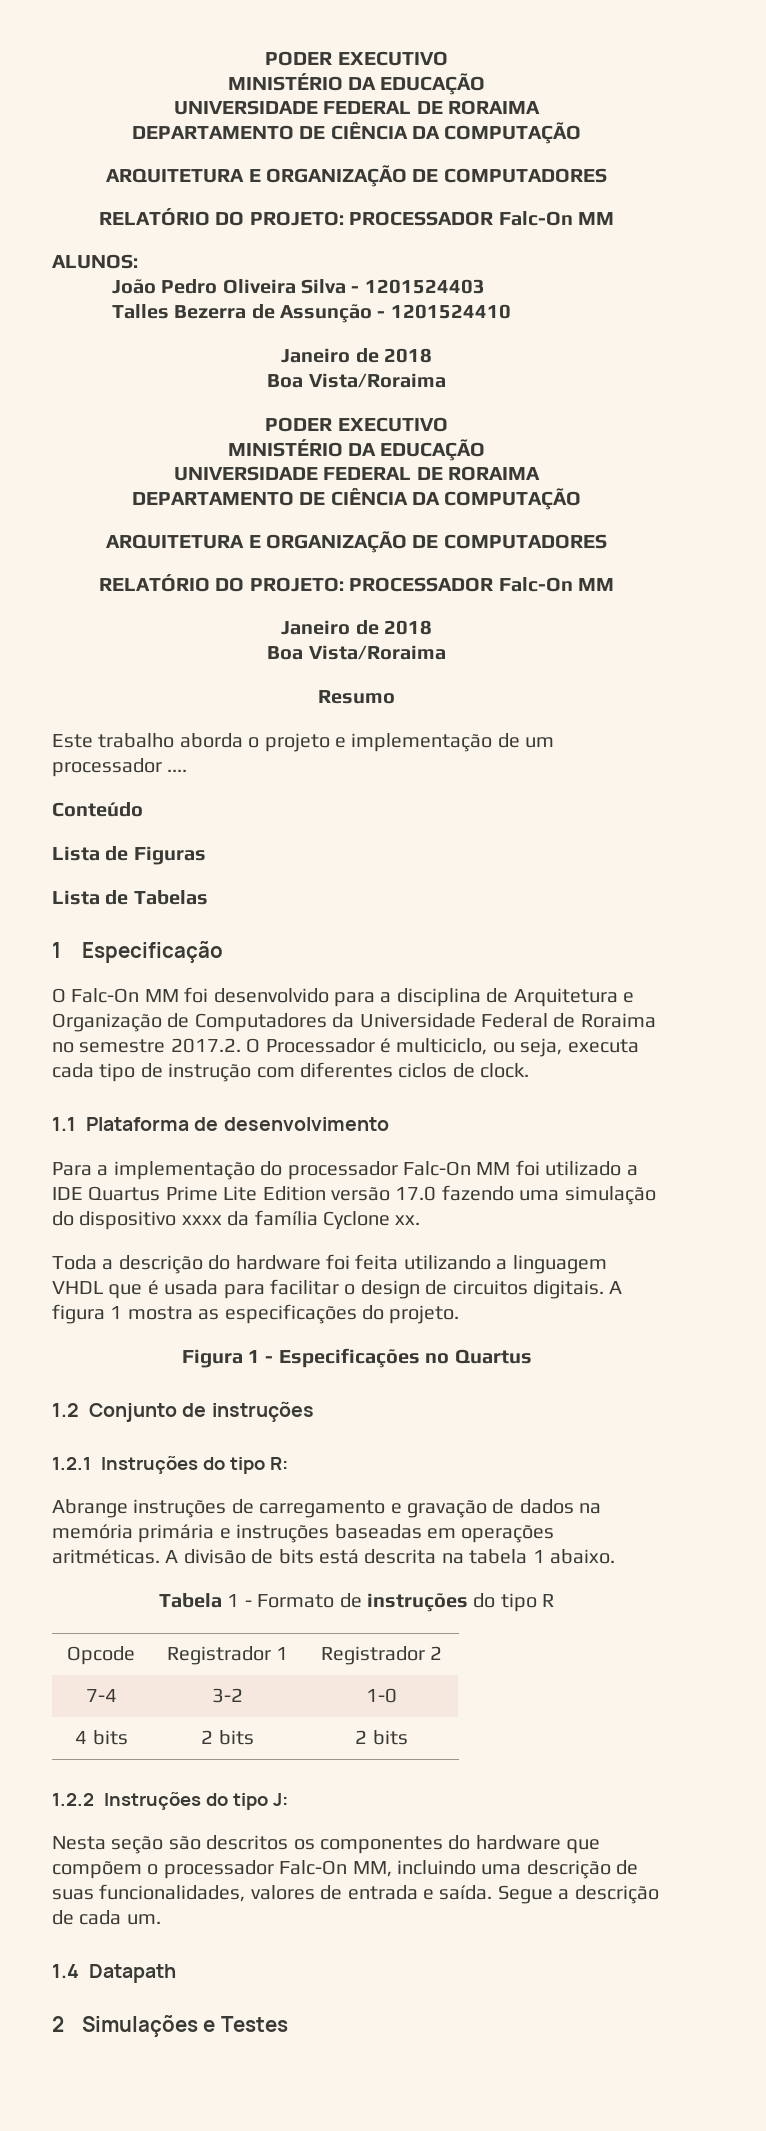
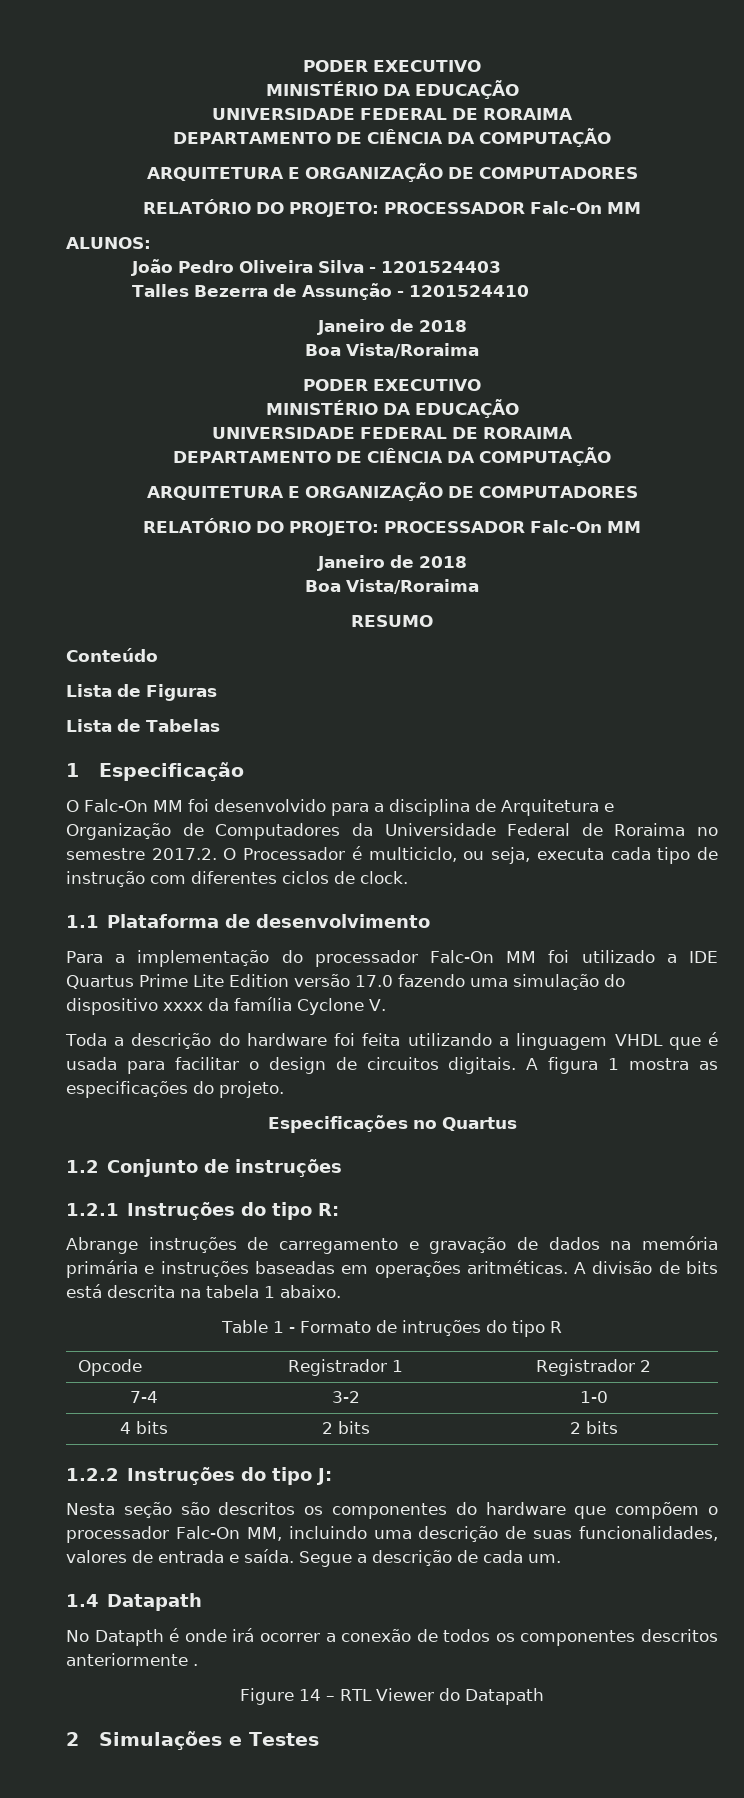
- Resumo
- Este trabalho aborda o projeto e implementação de um processador ....
+ RESUMO
- Para a implementação do processador Falc-On MM foi utilizado a IDE Quartus Prime Lite Edition versão 17.0 fazendo uma simulação do dispositivo xxxx da família Cyclone xx.
+ Para a implementação do processador Falc-On MM foi utilizado a IDE Quartus Prime Lite Edition versão 17.0 fazendo uma simulação do dispositivo xxxx da família Cyclone V.
- Figura 1 - Especificações no Quartus
+ Especificações no Quartus
- Tabela 1 - Formato de instruções do tipo R
+ Table 1 - Formato de intruções do tipo R
+ No Datapth é onde irá ocorrer a conexão de todos os componentes descritos anteriormente .
+ Figure 14 – RTL Viewer do Datapath

